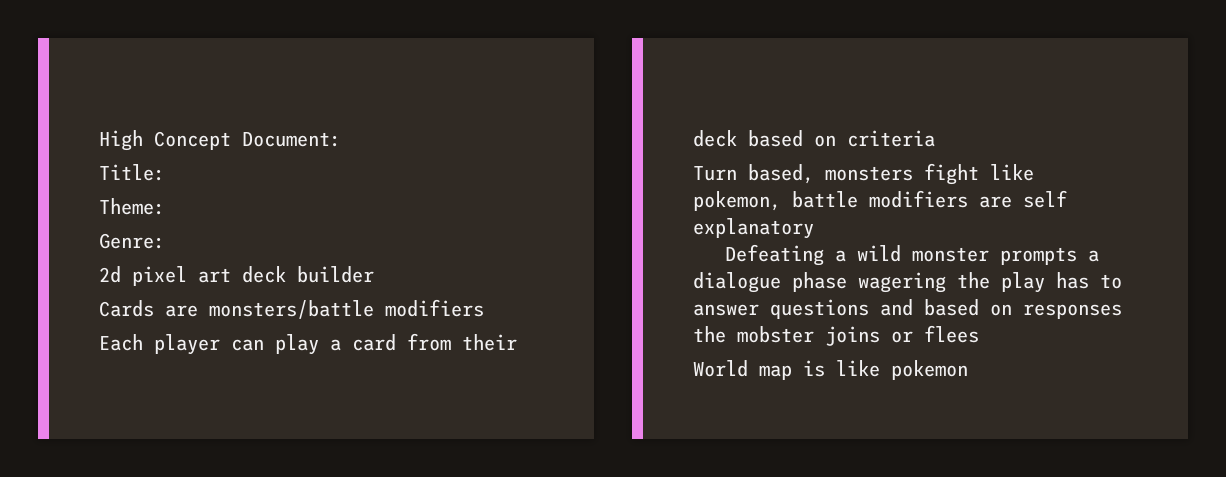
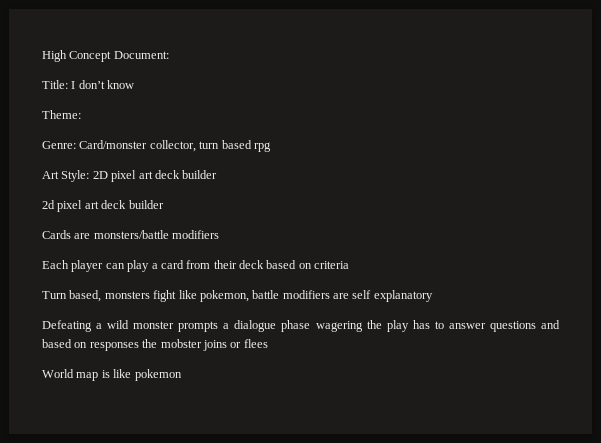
- Title:
+ Title: I don’t know
- Genre:
+ Genre: Card/monster collector, turn based rpg
+ Art Style: 2D pixel art deck builder

